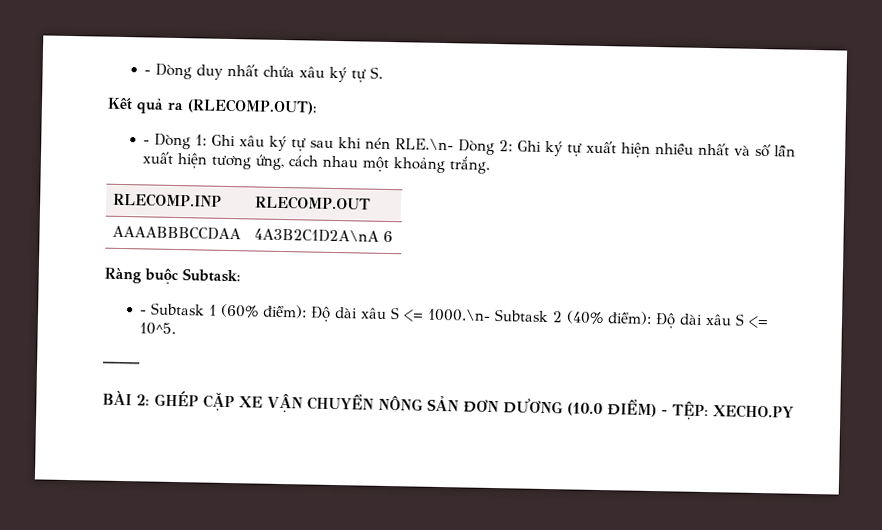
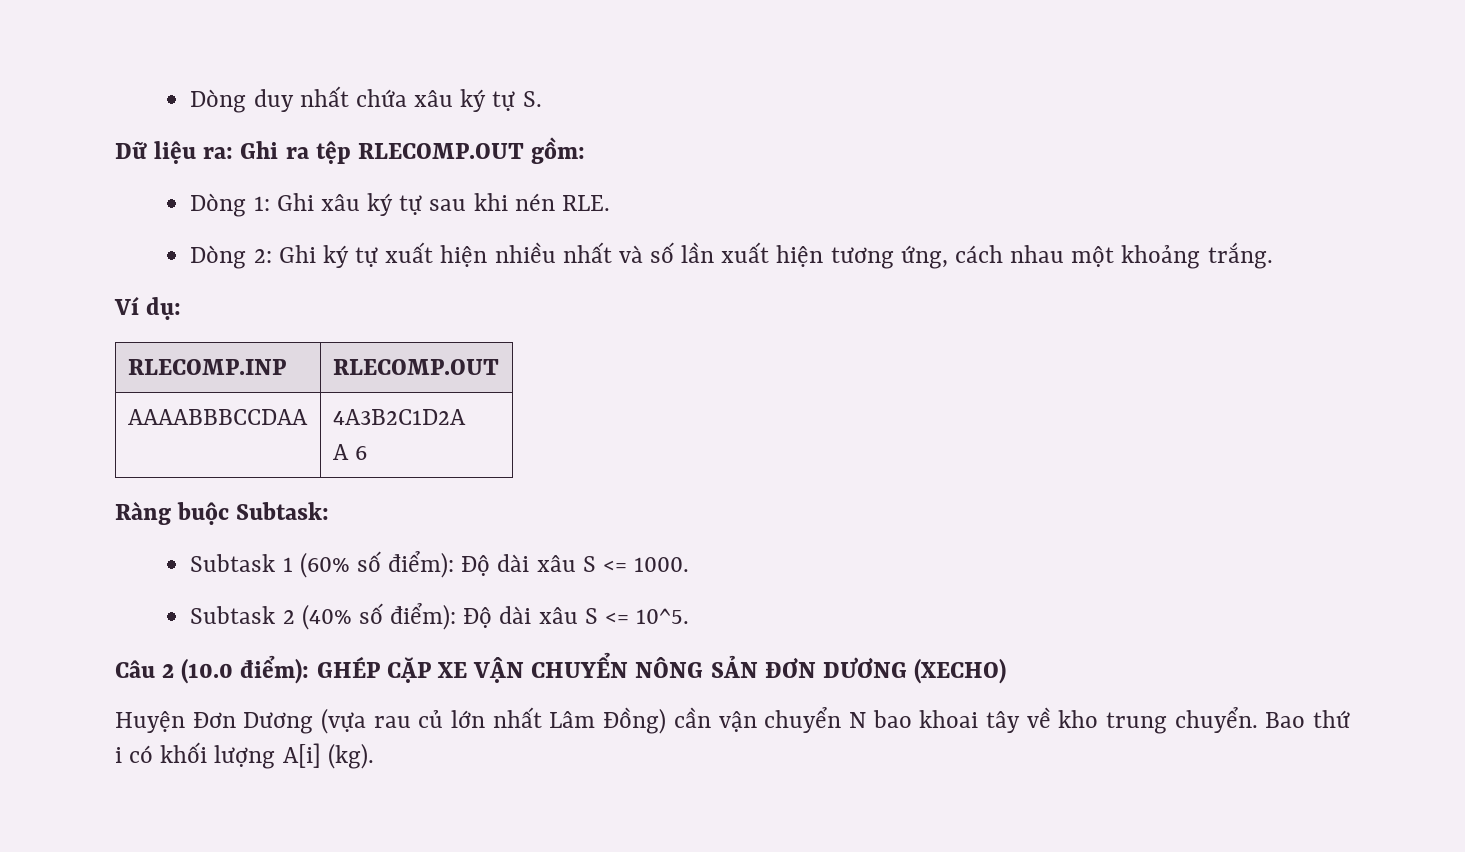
- - Dòng duy nhất chứa xâu ký tự S.
+ Dòng duy nhất chứa xâu ký tự S.
- Kết quả ra (RLECOMP.OUT):
- - Dòng 1: Ghi xâu ký tự sau khi nén RLE.\n- Dòng 2: Ghi ký tự xuất hiện nhiều nhất và số lần xuất hiện tương ứng, cách nhau một khoảng trắng.
+ Dữ liệu ra: Ghi ra tệp RLECOMP.OUT gồm:
+ Dòng 1: Ghi xâu ký tự sau khi nén RLE.
+ Dòng 2: Ghi ký tự xuất hiện nhiều nhất và số lần xuất hiện tương ứng, cách nhau một khoảng trắng.
+ Ví dụ:
- AAAABBBCCDAA | 4A3B2C1D2A\nA 6
+ AAAABBBCCDAA | 4A3B2C1D2A
+ A 6
- - Subtask 1 (60% điểm): Độ dài xâu S <= 1000.\n- Subtask 2 (40% điểm): Độ dài xâu S <= 10^5.
+ Subtask 1 (60% số điểm): Độ dài xâu S <= 1000.
+ Subtask 2 (40% số điểm): Độ dài xâu S <= 10^5.
- ────
- BÀI 2: GHÉP CẶP XE VẬN CHUYỂN NÔNG SẢN ĐƠN DƯƠNG (10.0 ĐIỂM) - TỆP: XECHO.PY
+ Câu 2 (10.0 điểm): GHÉP CẶP XE VẬN CHUYỂN NÔNG SẢN ĐƠN DƯƠNG (XECHO)
+ Huyện Đơn Dương (vựa rau củ lớn nhất Lâm Đồng) cần vận chuyển N bao khoai tây về kho trung chuyển. Bao thứ i có khối lượng A[i] (kg).

